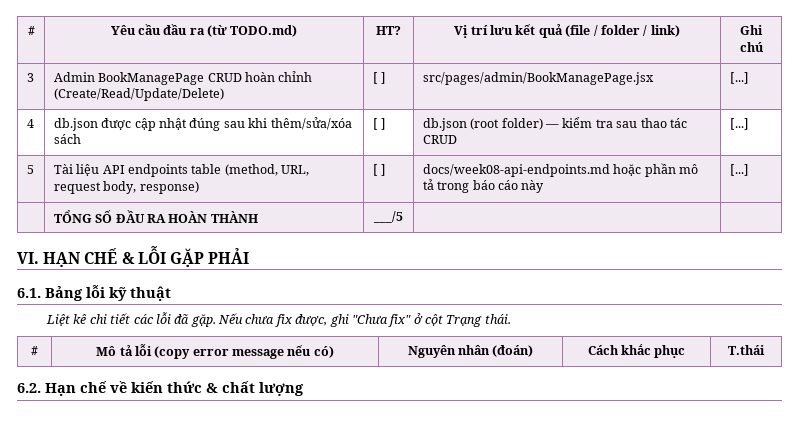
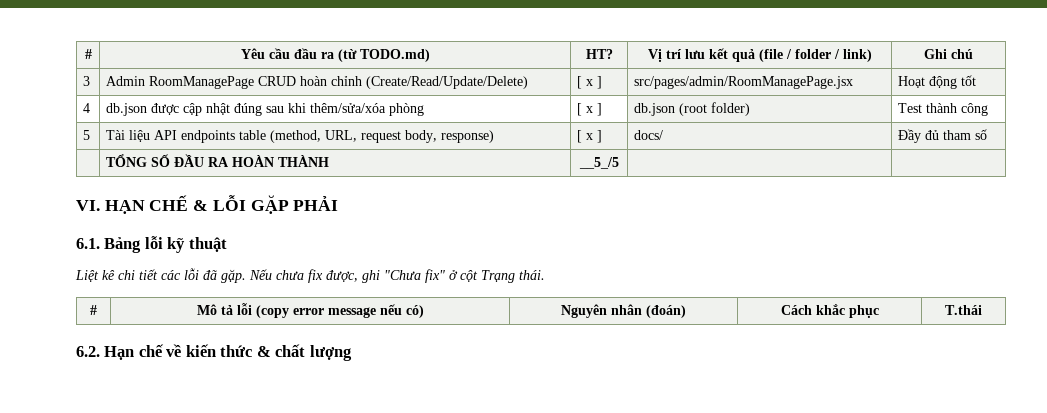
- 3 | Admin BookManagePage CRUD hoàn chỉnh (Create/Read/Update/Delete) | [ ] | src/pages/admin/BookManagePage.jsx | [...]
+ 3 | Admin RoomManagePage CRUD hoàn chỉnh (Create/Read/Update/Delete) | [ x ] | src/pages/admin/RoomManagePage.jsx | Hoạt động tốt
- 4 | db.json được cập nhật đúng sau khi thêm/sửa/xóa sách | [ ] | db.json (root folder) — kiểm tra sau thao tác CRUD | [...]
+ 4 | db.json được cập nhật đúng sau khi thêm/sửa/xóa phòng | [ x ] | db.json (root folder) | Test thành công
- 5 | Tài liệu API endpoints table (method, URL, request body, response) | [ ] | docs/week08-api-endpoints.md hoặc phần mô tả trong báo cáo này | [...]
+ 5 | Tài liệu API endpoints table (method, URL, request body, response) | [ x ] | docs/ | Đầy đủ tham số
- | TỔNG SỐ ĐẦU RA HOÀN THÀNH | ___/5 | |
+ | TỔNG SỐ ĐẦU RA HOÀN THÀNH | __5_/5 | |

